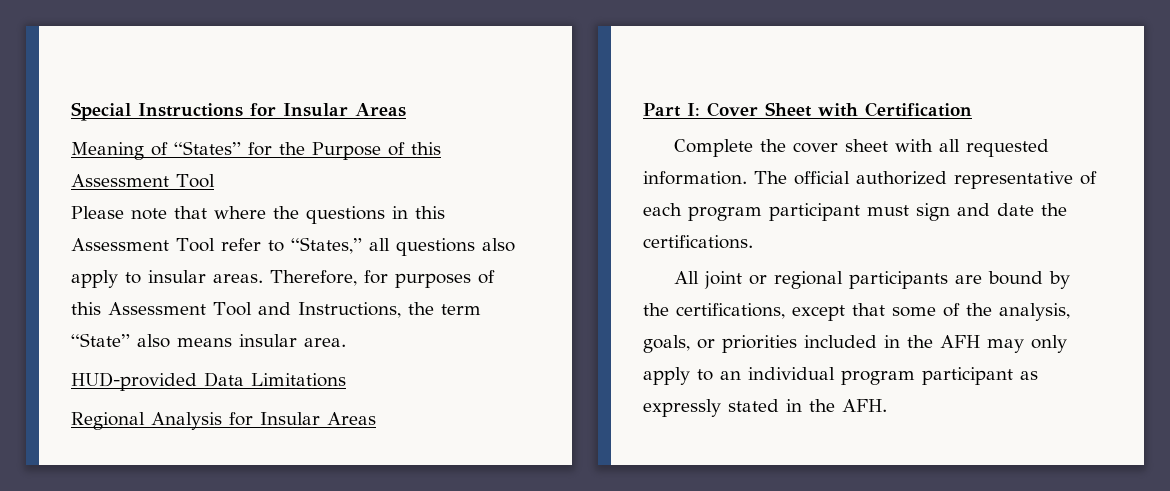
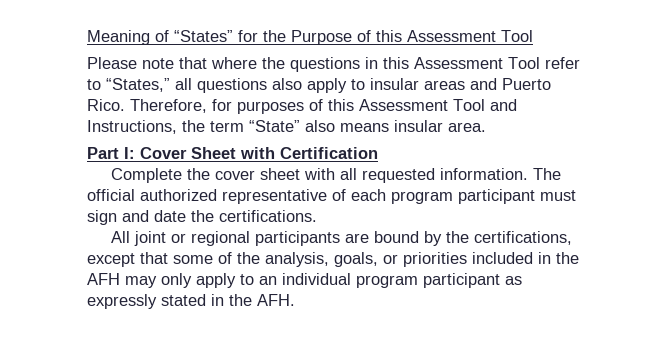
- Special Instructions for Insular Areas
- Please note that where the questions in this Assessment Tool refer to “States,” all questions also apply to insular areas.
+ Please note that where the questions in this Assessment Tool refer to “States,” all questions also apply to insular areas and Puerto Rico.
- HUD-provided Data Limitations
- Regional Analysis for Insular Areas

